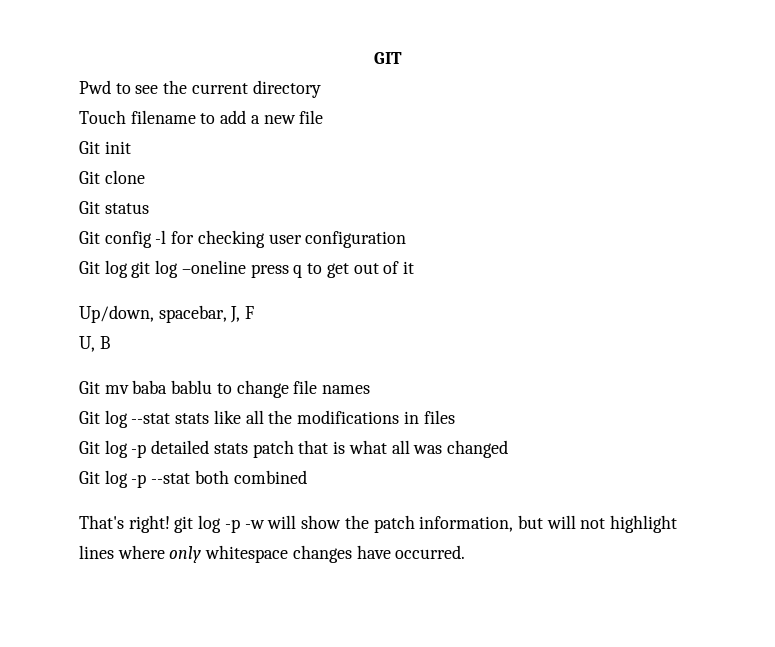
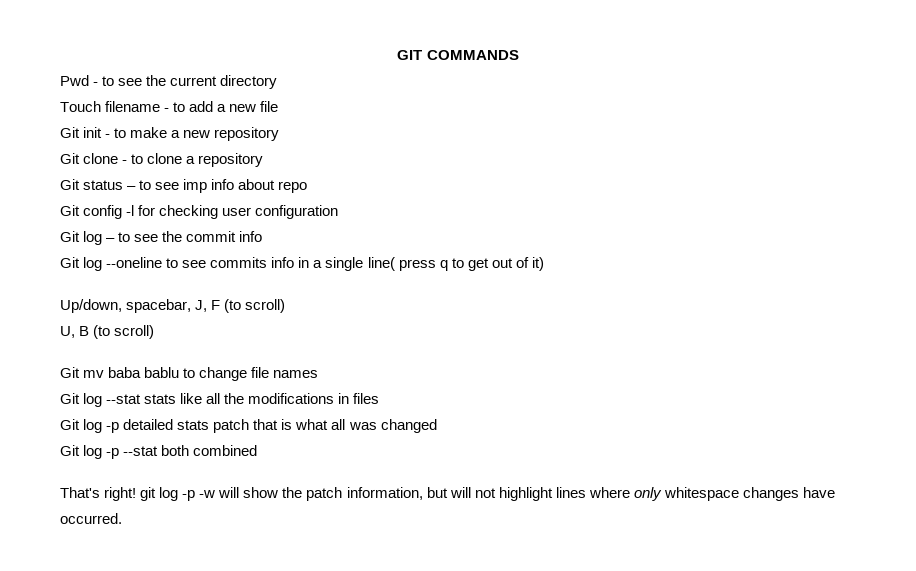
- GIT
+ GIT COMMANDS
- Pwd to see the current directory
+ Pwd - to see the current directory
- Touch filename to add a new file
+ Touch filename - to add a new file
- Git init
- Git clone
- Git status
+ Git init - to make a new repository
+ Git clone - to clone a repository
+ Git status – to see imp info about repo
- Git log git log –oneline press q to get out of it
+ Git log – to see the commit info
+ Git log --oneline to see commits info in a single line( press q to get out of it)
- Up/down, spacebar, J, F
+ Up/down, spacebar, J, F (to scroll)
- U, B
+ U, B (to scroll)

